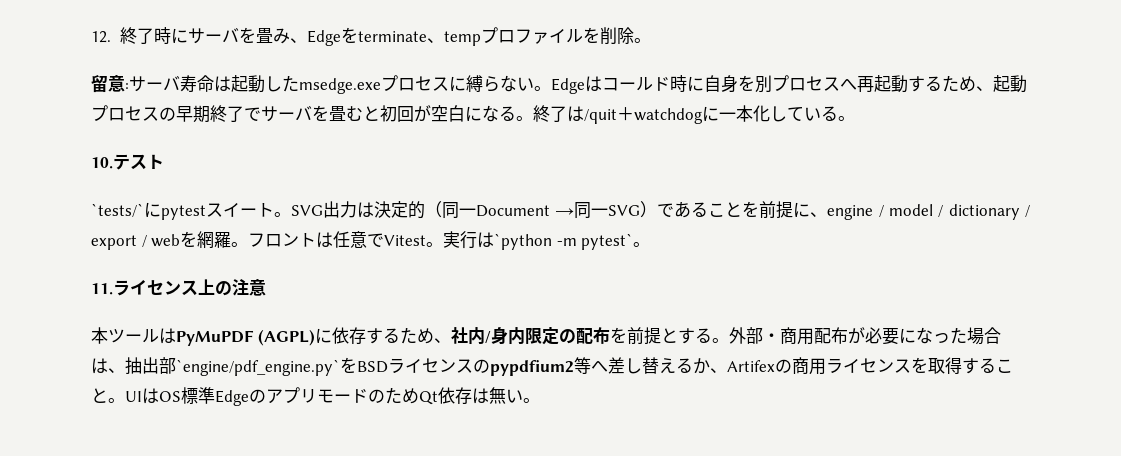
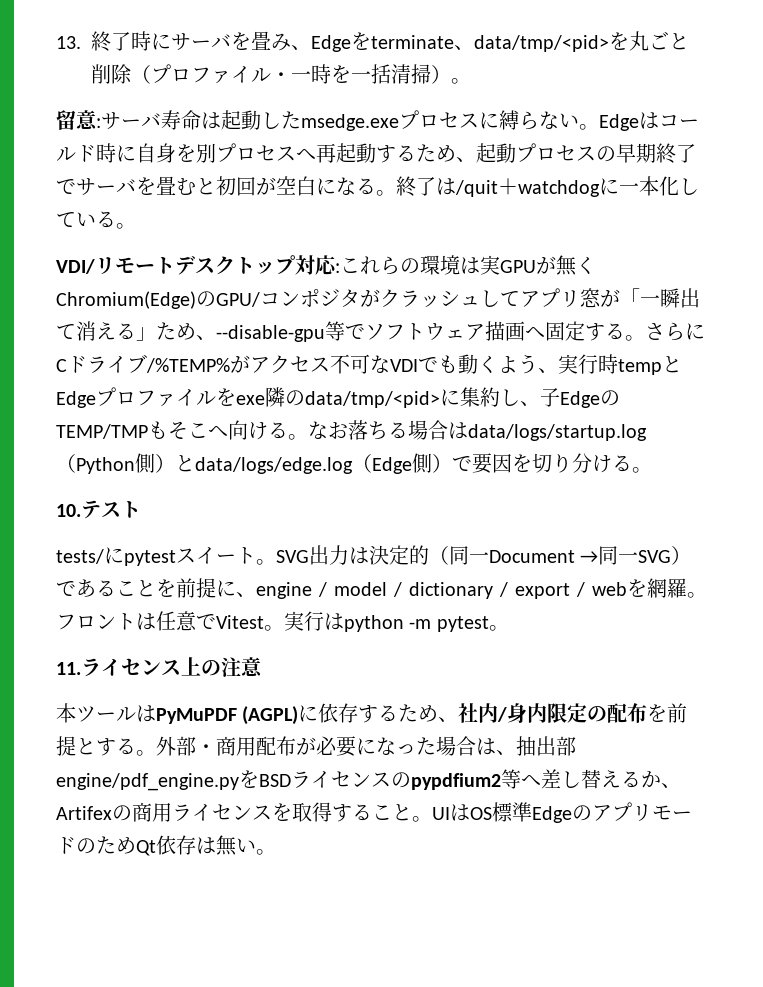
- 12.終了時にサーバを畳み、Edgeをterminate、tempプロファイルを削除。
+ 13.終了時にサーバを畳み、Edgeをterminate、data/tmp/<pid>を丸ごと削除（プロファイル・一時を一括清掃）。
+ VDI/リモートデスクトップ対応:これらの環境は実GPUが無くChromium(Edge)のGPU/コンポジタがクラッシュしてアプリ窓が「一瞬出て消える」ため、--disable-gpu等でソフトウェア描画へ固定する。さらにCドライブ/%TEMP%がアクセス不可なVDIでも動くよう、実行時tempとEdgeプロファイルをexe隣のdata/tmp/<pid>に集約し、子EdgeのTEMP/TMPもそこへ向ける。なお落ちる場合はdata/logs/startup.log（Python側）とdata/logs/edge.log（Edge側）で要因を切り分ける。
- `tests/`にpytestスイート。
+ tests/にpytestスイート。
- 実行は`python -m pytest`。
+ 実行はpython -m pytest。
- 外部・商用配布が必要になった場合は、抽出部`engine/pdf_engine.py`をBSDライセンスのpypdfium2等へ差し替えるか、Artifexの商用ライセンスを取得すること。
+ 外部・商用配布が必要になった場合は、抽出部engine/pdf_engine.pyをBSDライセンスのpypdfium2等へ差し替えるか、Artifexの商用ライセンスを取得すること。

